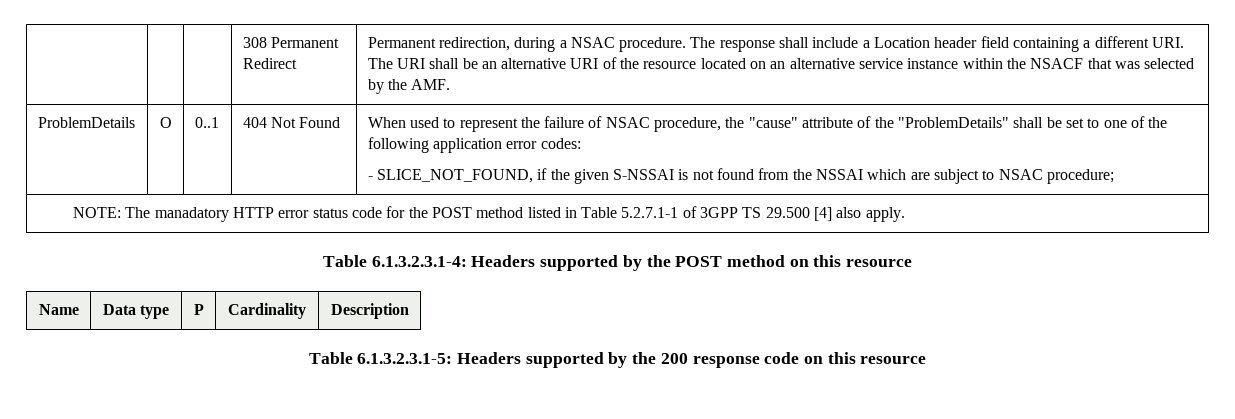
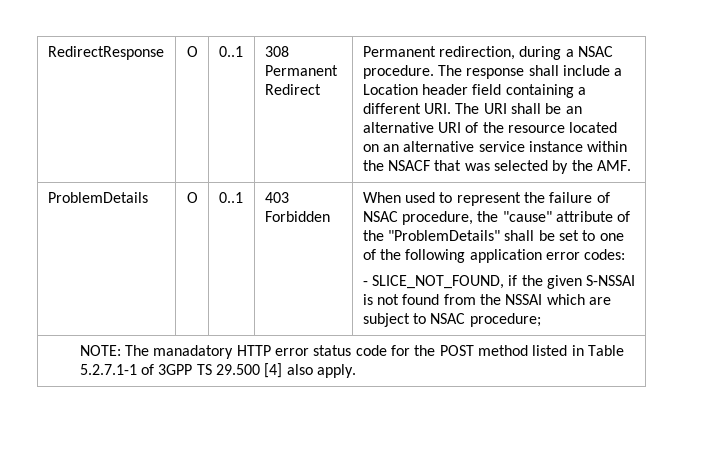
+ RedirectResponse | O | 0..1
- 404 Not Found
+ 403 Forbidden
- Table 6.1.3.2.3.1-4: Headers supported by the POST method on this resource
- Name | Data type | P | Cardinality | Description
- Table 6.1.3.2.3.1-5: Headers supported by the 200 response code on this resource

